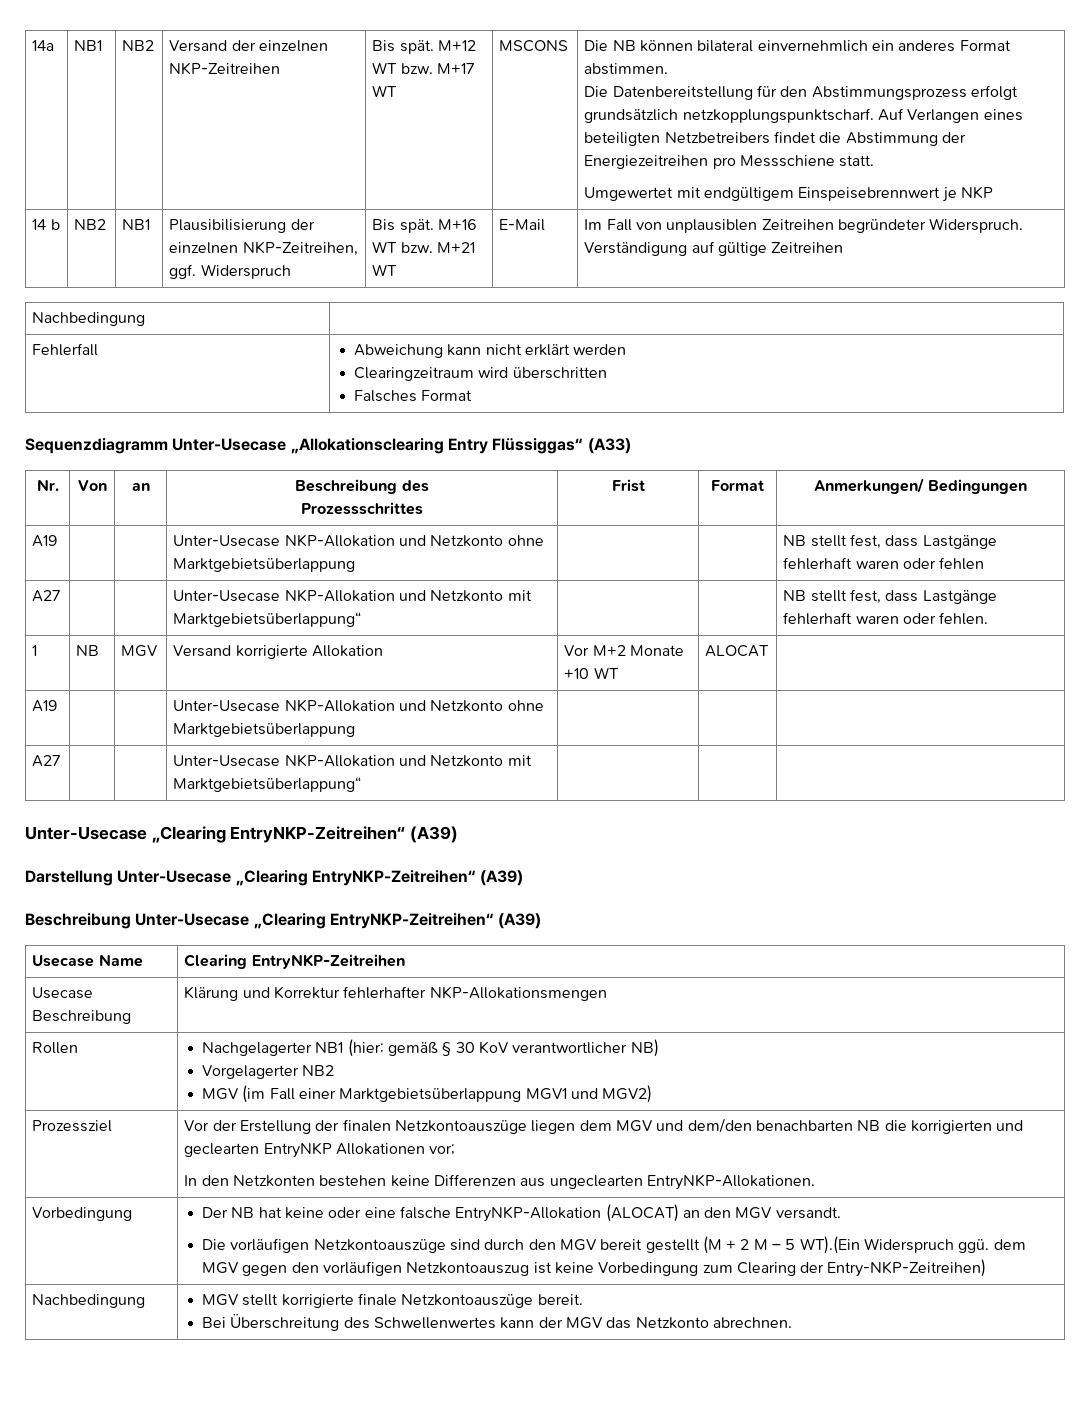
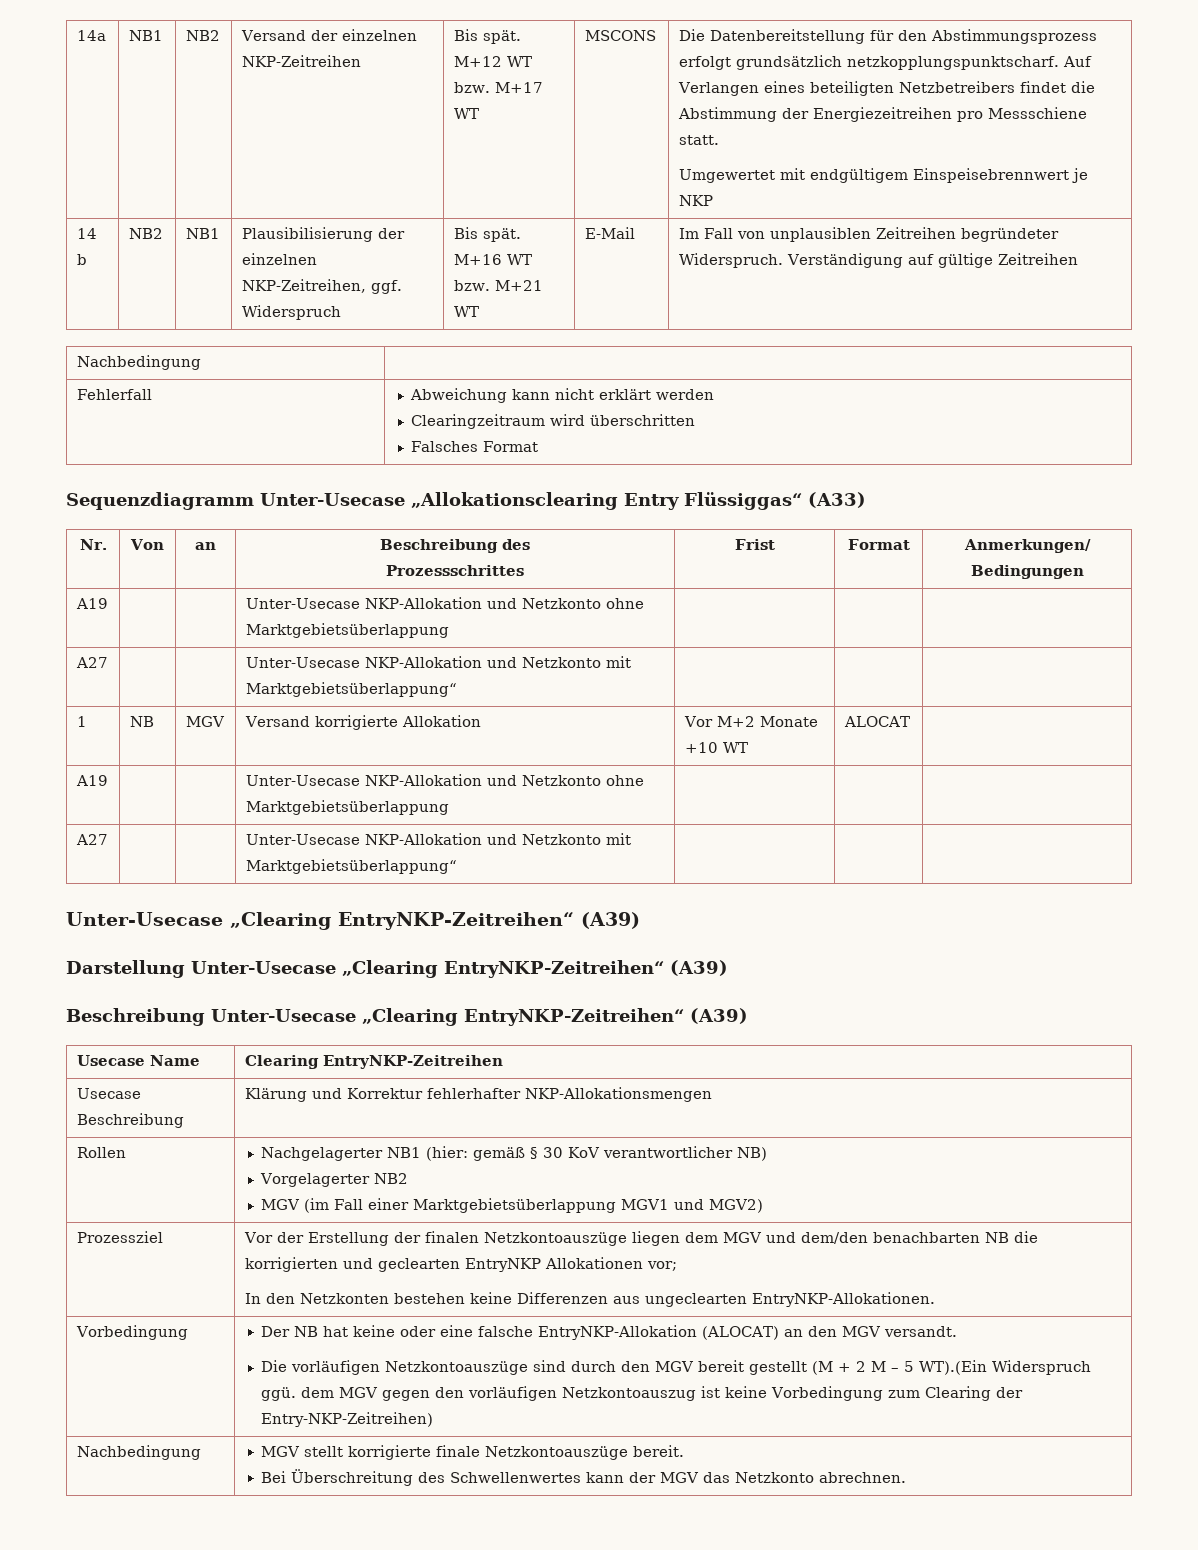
- Die NB können bilateral einvernehmlich ein anderes Format abstimmen.
  Nr. | Von | an | Beschreibung des
  Prozessschrittes | Frist | Format | Anmerkungen/ Bedingungen
- A19 | | | Unter-Usecase NKP-Allokation und Netzkonto ohne Marktgebietsüberlappung | | | NB stellt fest, dass Lastgänge fehlerhaft waren oder fehlen
- A27 | | | Unter-Usecase NKP-Allokation und Netzkonto mit Marktgebietsüberlappung“ | | | NB stellt fest, dass Lastgänge fehlerhaft waren oder fehlen.
+ A19 | | | Unter-Usecase NKP-Allokation und Netzkonto ohne Marktgebietsüberlappung | | |
+ A27 | | | Unter-Usecase NKP-Allokation und Netzkonto mit Marktgebietsüberlappung“ | | |

